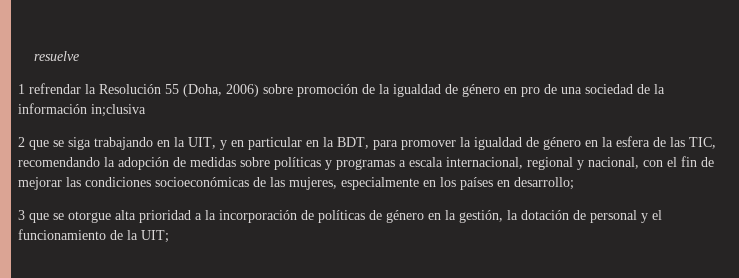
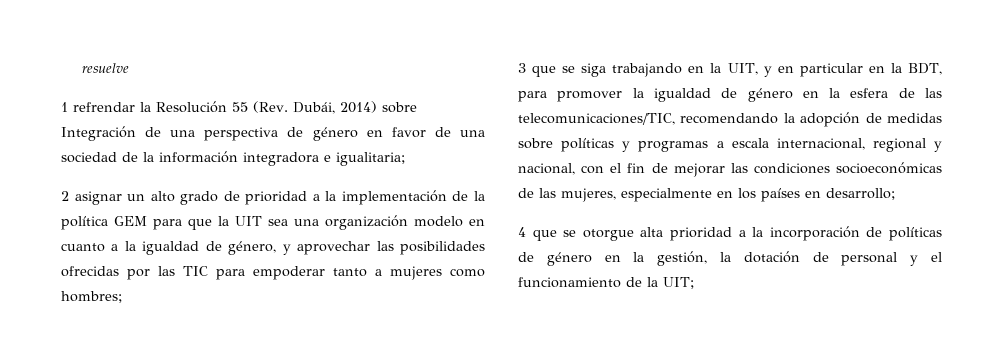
- 1 refrendar la Resolución 55 (Doha, 2006) sobre promoción de la igualdad de género en pro de una sociedad de la información in;clusiva
- 2 que se siga trabajando en la UIT, y en particular en la BDT, para promover la igualdad de género en la esfera de las TIC, recomendando la adopción de medidas sobre políticas y programas a escala internacional, regional y nacional, con el fin de mejorar las condiciones socioeconómicas de las mujeres, especialmente en los países en desarrollo;
+ 1 refrendar la Resolución 55 (Rev. Dubái, 2014) sobre Integración de una perspectiva de género en favor de una sociedad de la información integradora e igualitaria;
+ 2 asignar un alto grado de prioridad a la implementación de la política GEM para que la UIT sea una organización modelo en cuanto a la igualdad de género, y aprovechar las posibilidades ofrecidas por las TIC para empoderar tanto a mujeres como hombres;
+ 3 que se siga trabajando en la UIT, y en particular en la BDT, para promover la igualdad de género en la esfera de las telecomunicaciones/TIC, recomendando la adopción de medidas sobre políticas y programas a escala internacional, regional y nacional, con el fin de mejorar las condiciones socioeconómicas de las mujeres, especialmente en los países en desarrollo;
- 3 que se otorgue alta prioridad a la incorporación de políticas de género en la gestión, la dotación de personal y el funcionamiento de la UIT;
+ 4 que se otorgue alta prioridad a la incorporación de políticas de género en la gestión, la dotación de personal y el funcionamiento de la UIT;

